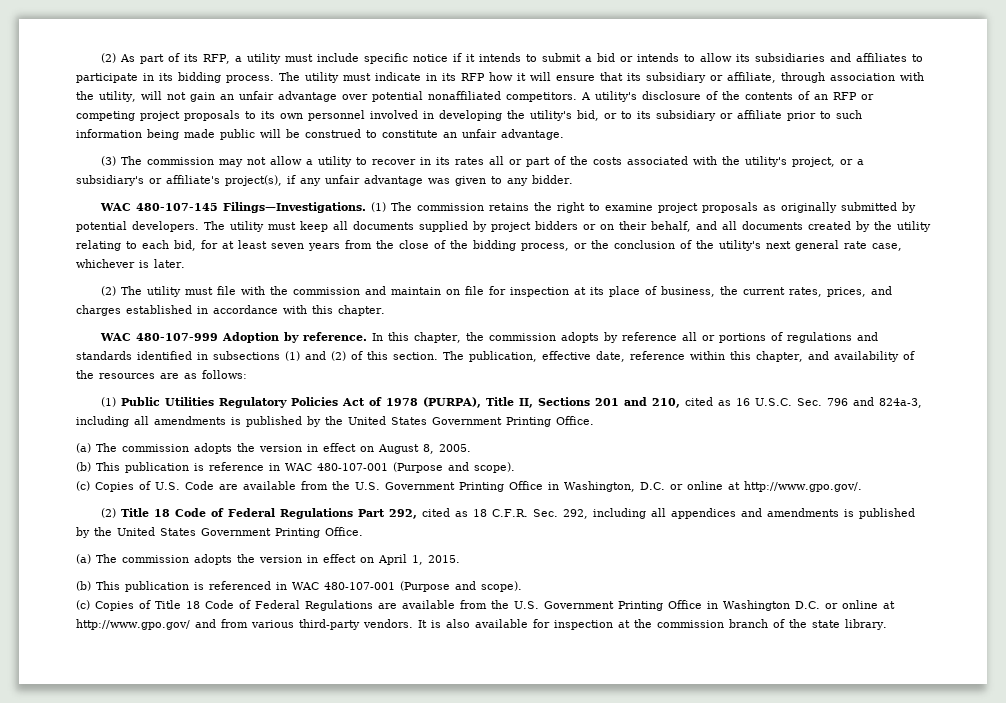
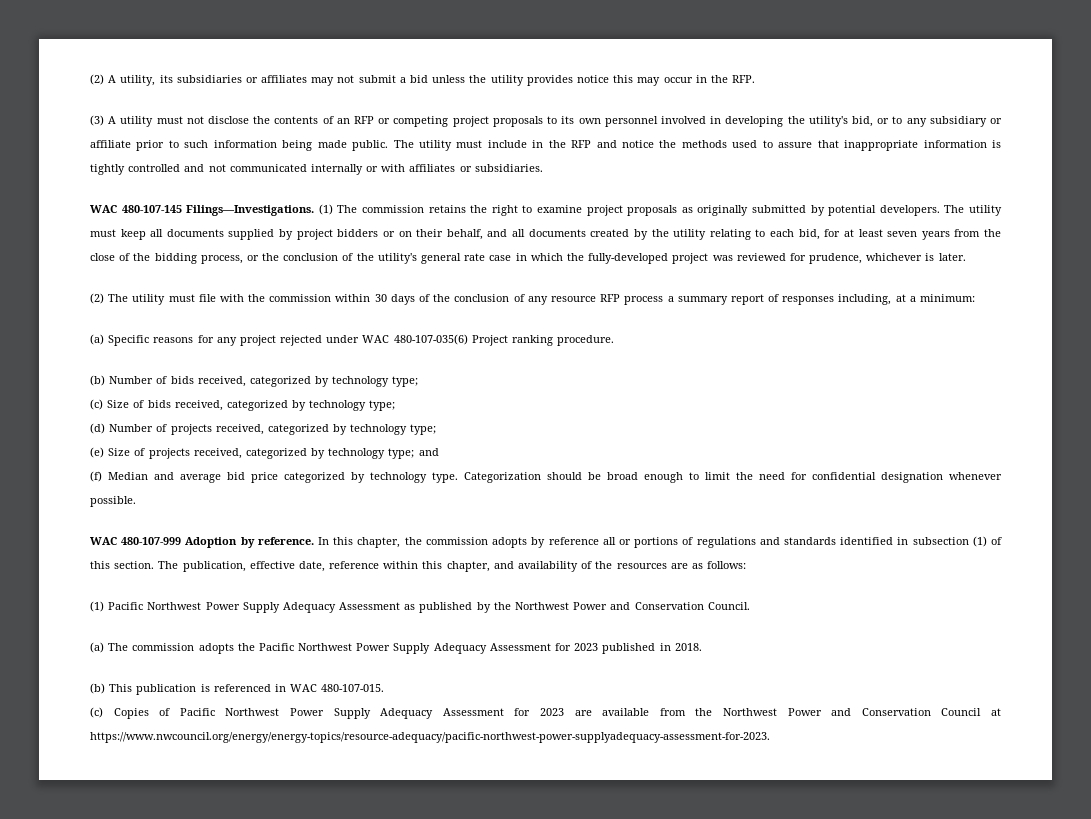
- (2) As part of its RFP, a utility must include specific notice if it intends to submit a bid or intends to allow its subsidiaries and affiliates to participate in its bidding process. The utility must indicate in its RFP how it will ensure that its subsidiary or affiliate, through association with the utility, will not gain an unfair advantage over potential nonaffiliated competitors. A utility's disclosure of the contents of an RFP or competing project proposals to its own personnel involved in developing the utility's bid, or to its subsidiary or affiliate prior to such information being made public will be construed to constitute an unfair advantage.
- (3) The commission may not allow a utility to recover in its rates all or part of the costs associated with the utility's project, or a subsidiary's or affiliate's project(s), if any unfair advantage was given to any bidder.
+ (2) A utility, its subsidiaries or affiliates may not submit a bid unless the utility provides notice this may occur in the RFP.
+ (3) A utility must not disclose the contents of an RFP or competing project proposals to its own personnel involved in developing the utility's bid, or to any subsidiary or affiliate prior to such information being made public. The utility must include in the RFP and notice the methods used to assure that inappropriate information is tightly controlled and not communicated internally or with affiliates or subsidiaries.
- The utility must keep all documents supplied by project bidders or on their behalf, and all documents created by the utility relating to each bid, for at least seven years from the close of the bidding process, or the conclusion of the utility's next general rate case, whichever is later.
+ The utility must keep all documents supplied by project bidders or on their behalf, and all documents created by the utility relating to each bid, for at least seven years from the close of the bidding process, or the conclusion of the utility's general rate case in which the fully-developed project was reviewed for prudence, whichever is later.
- (2) The utility must file with the commission and maintain on file for inspection at its place of business, the current rates, prices, and charges established in accordance with this chapter.
+ (2) The utility must file with the commission within 30 days of the conclusion of any resource RFP process a summary report of responses including, at a minimum:
+ (a) Specific reasons for any project rejected under WAC 480-107-035(6) Project ranking procedure.
+ (b) Number of bids received, categorized by technology type;
+ (c) Size of bids received, categorized by technology type;
+ (d) Number of projects received, categorized by technology type;
+ (e) Size of projects received, categorized by technology type; and
+ (f) Median and average bid price categorized by technology type. Categorization should be broad enough to limit the need for confidential designation whenever possible.
- In this chapter, the commission adopts by reference all or portions of regulations and standards identified in subsections (1) and (2) of this section.
+ In this chapter, the commission adopts by reference all or portions of regulations and standards identified in subsection (1) of this section.
- (1) Public Utilities Regulatory Policies Act of 1978 (PURPA), Title II, Sections 201 and 210, cited as 16 U.S.C. Sec. 796 and 824a-3, including all amendments is published by the United States Government Printing Office.
- (a) The commission adopts the version in effect on August 8, 2005.
- (b) This publication is reference in WAC 480-107-001 (Purpose and scope).
- (c) Copies of U.S. Code are available from the U.S. Government Printing Office in Washington, D.C. or online at http://www.gpo.gov/.
- (2) Title 18 Code of Federal Regulations Part 292, cited as 18 C.F.R. Sec. 292, including all appendices and amendments is published by the United States Government Printing Office.
- (a) The commission adopts the version in effect on April 1, 2015.
+ (1) Pacific Northwest Power Supply Adequacy Assessment as published by the Northwest Power and Conservation Council.
+ (a) The commission adopts the Pacific Northwest Power Supply Adequacy Assessment for 2023 published in 2018.
- (b) This publication is referenced in WAC 480-107-001 (Purpose and scope).
- (c) Copies of Title 18 Code of Federal Regulations are available from the U.S. Government Printing Office in Washington D.C. or online at http://www.gpo.gov/ and from various third-party vendors. It is also available for inspection at the commission branch of the state library.
+ (b) This publication is referenced in WAC 480-107-015.
+ (c) Copies of Pacific Northwest Power Supply Adequacy Assessment for 2023 are available from the Northwest Power and Conservation Council at https://www.nwcouncil.org/energy/energy-topics/resource-adequacy/pacific-northwest-power-supplyadequacy-assessment-for-2023.

